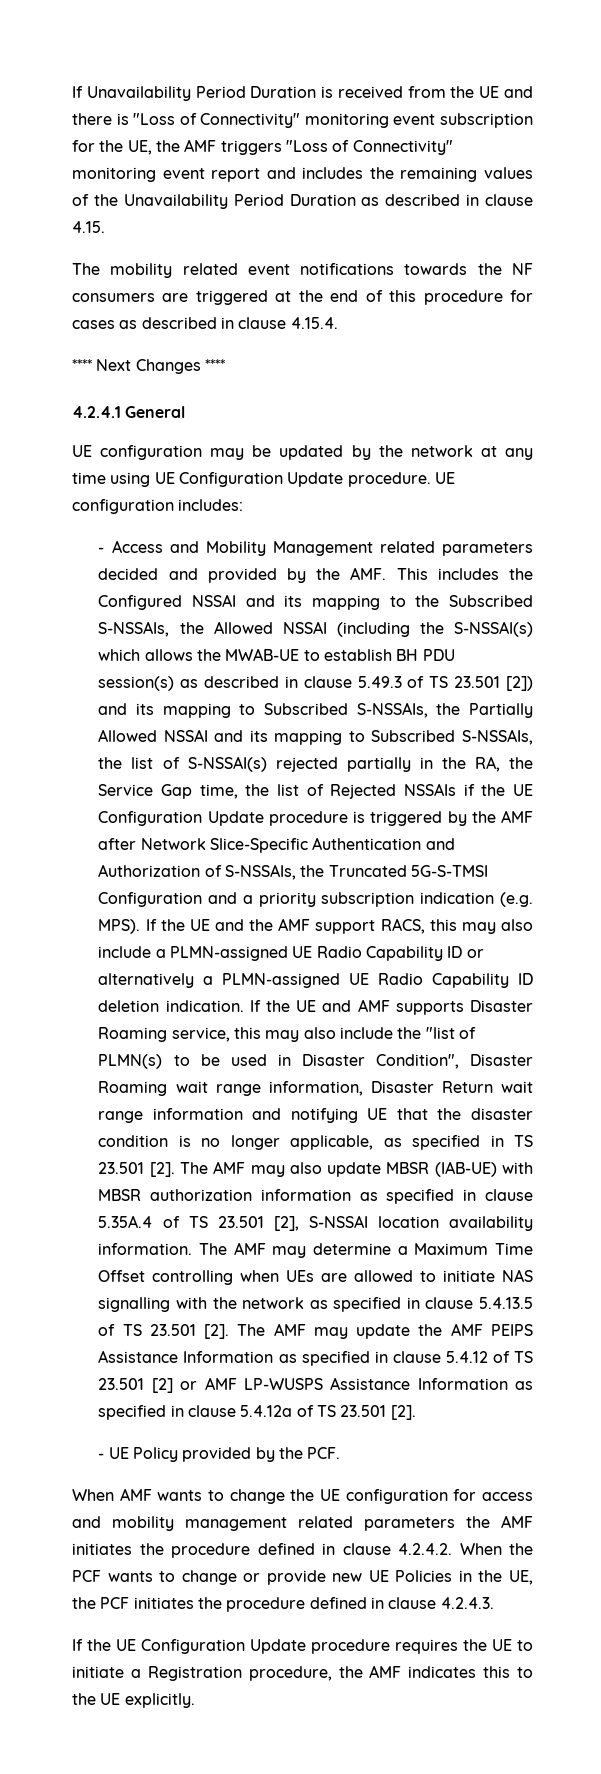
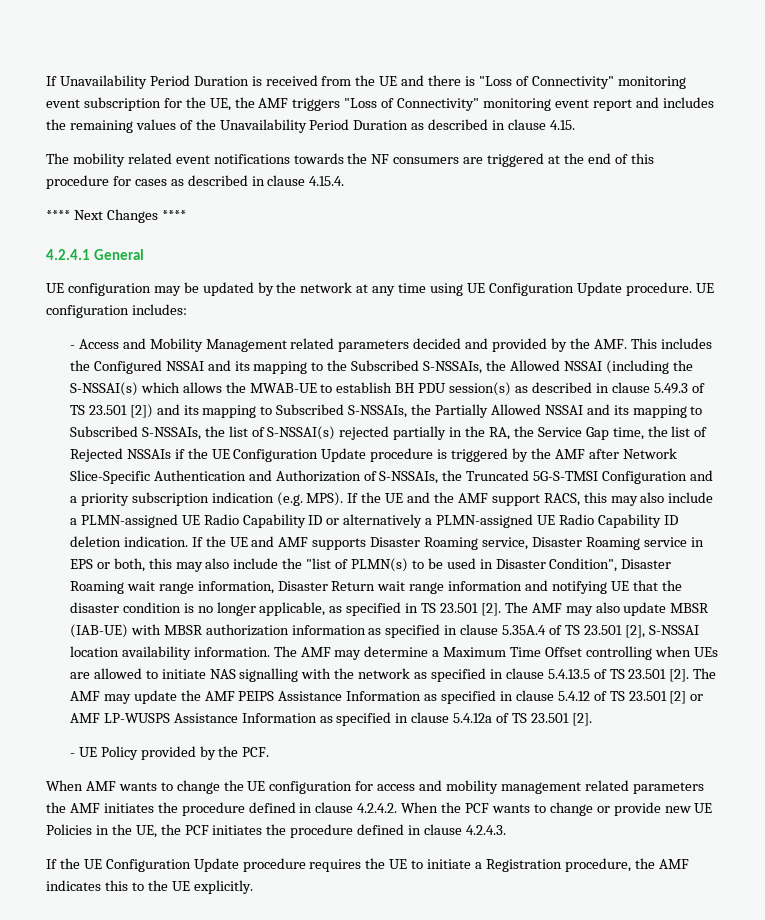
- If the UE and AMF supports Disaster Roaming service, this may also include the "list of PLMN(s) to be used in Disaster Condition", Disaster Roaming wait range information, Disaster Return wait range information and notifying UE that the disaster condition is no longer applicable, as specified in TS 23.501 [2].
+ If the UE and AMF supports Disaster Roaming service, Disaster Roaming service in EPS or both, this may also include the "list of PLMN(s) to be used in Disaster Condition", Disaster Roaming wait range information, Disaster Return wait range information and notifying UE that the disaster condition is no longer applicable, as specified in TS 23.501 [2].

